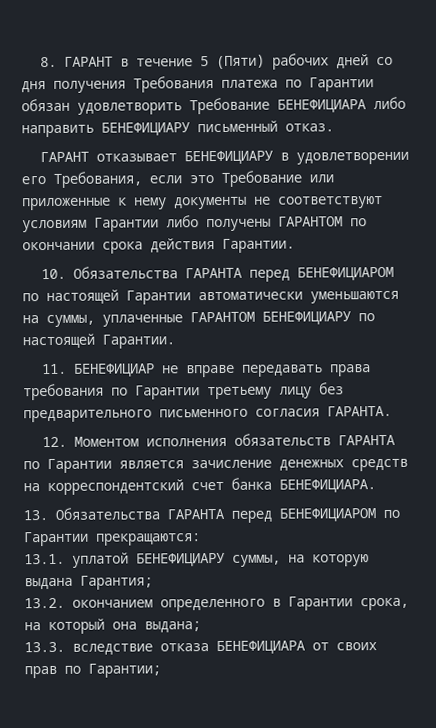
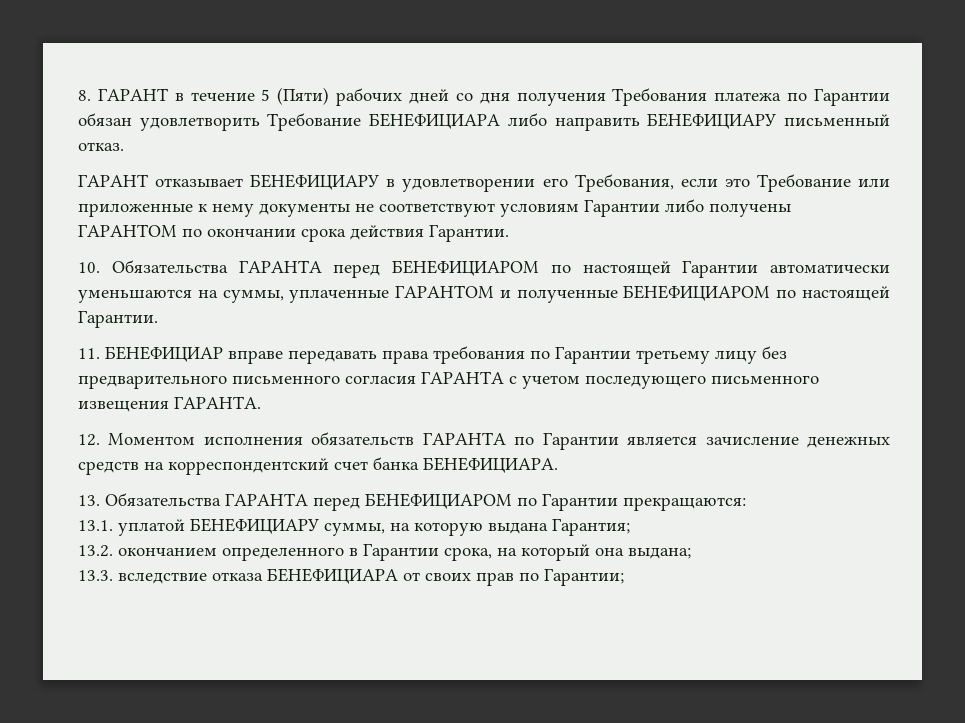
- 10. Обязательства ГАРАНТА перед БЕНЕФИЦИАРОМ по настоящей Гарантии автоматически уменьшаются на суммы, уплаченные ГАРАНТОМ БЕНЕФИЦИАРУ по настоящей Гарантии.
+ 10. Обязательства ГАРАНТА перед БЕНЕФИЦИАРОМ по настоящей Гарантии автоматически уменьшаются на суммы, уплаченные ГАРАНТОМ и полученные БЕНЕФИЦИАРОМ по настоящей Гарантии.
- 11. БЕНЕФИЦИАР не вправе передавать права требования по Гарантии третьему лицу без предварительного письменного согласия ГАРАНТА.
+ 11. БЕНЕФИЦИАР вправе передавать права требования по Гарантии третьему лицу без предварительного письменного согласия ГАРАНТА с учетом последующего письменного извещения ГАРАНТА.

